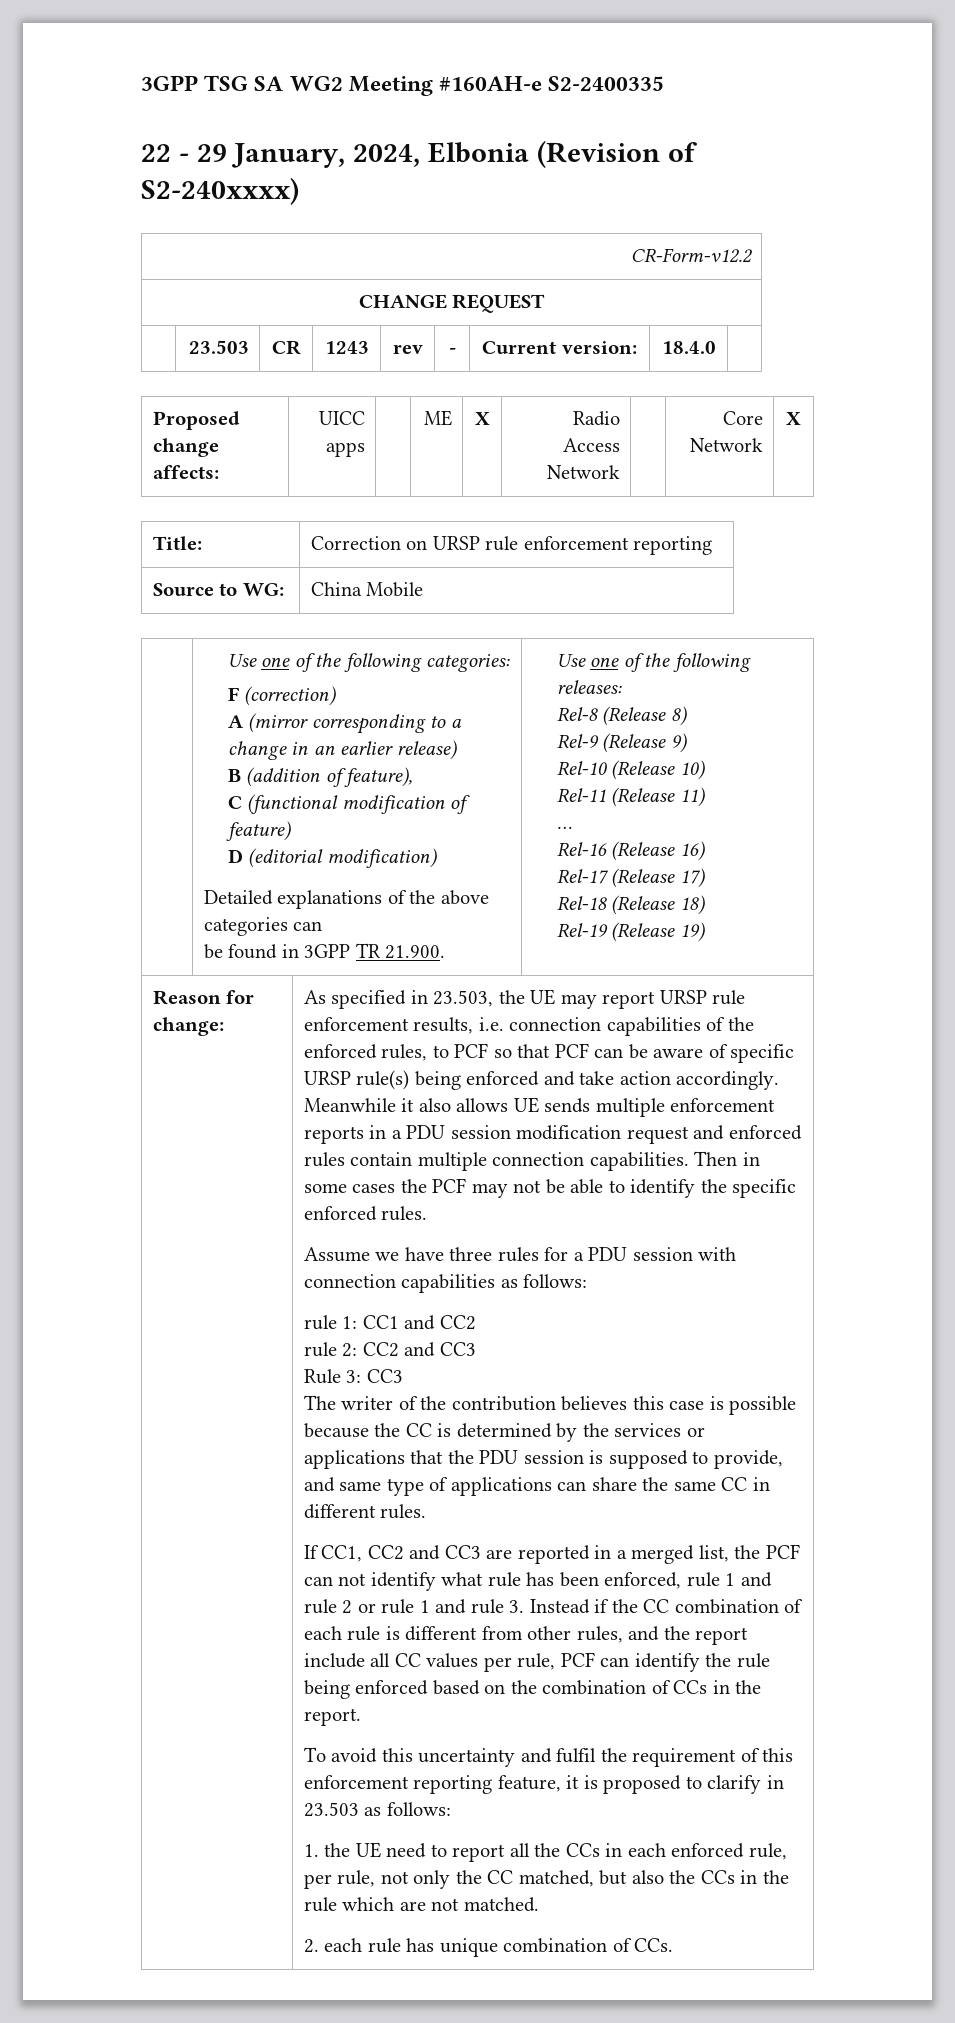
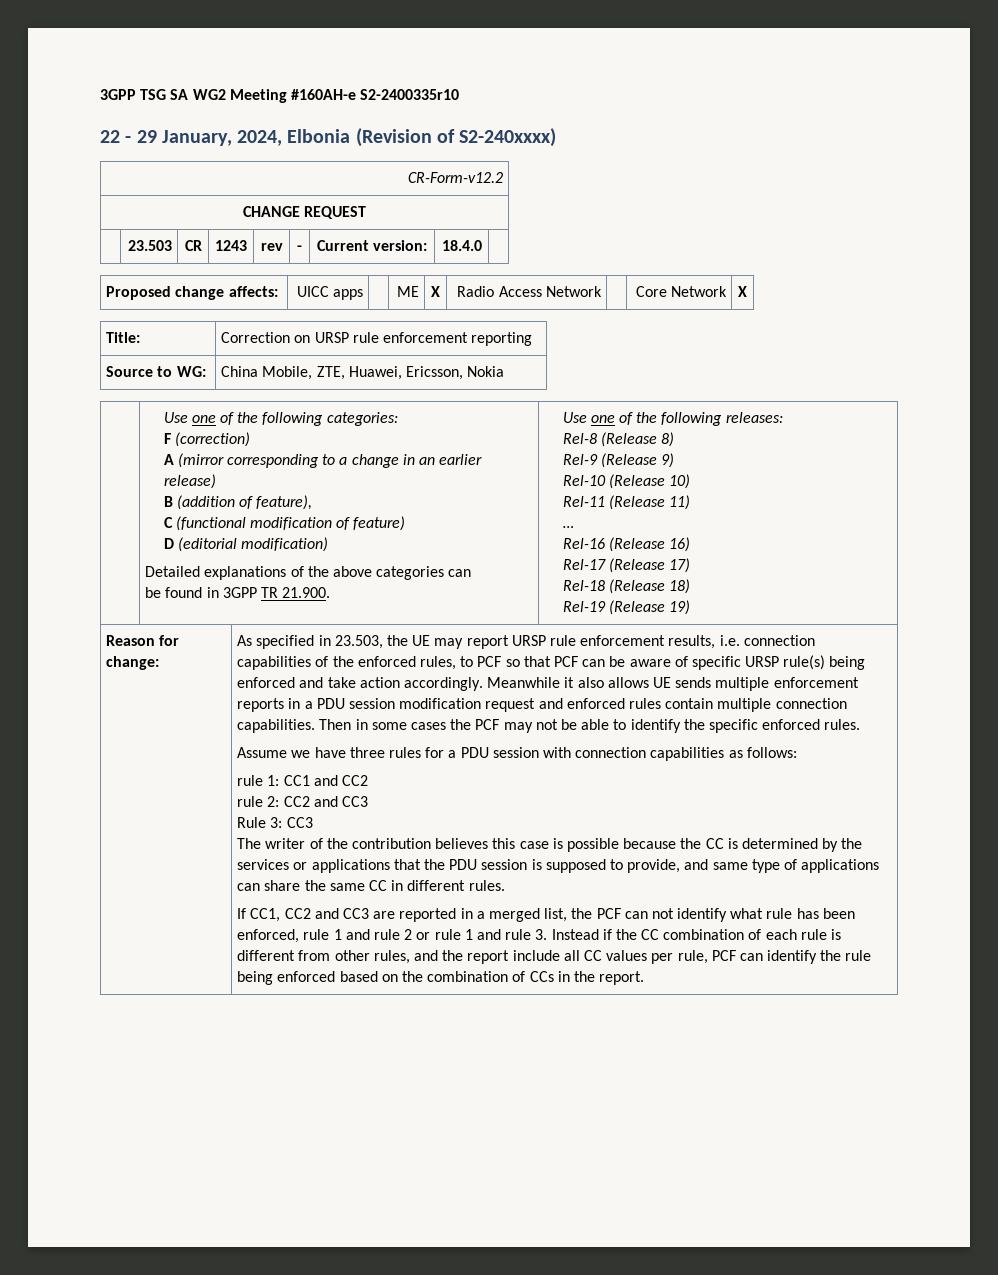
- 3GPP TSG SA WG2 Meeting #160AH-e S2-2400335
+ 3GPP TSG SA WG2 Meeting #160AH-e S2-2400335r10
- Source to WG: | China Mobile
+ Source to WG: | China Mobile, ZTE, Huawei, Ericsson, Nokia
- To avoid this uncertainty and fulfil the requirement of this enforcement reporting feature, it is proposed to clarify in 23.503 as follows:
- 1. the UE need to report all the CCs in each enforced rule, per rule, not only the CC matched, but also the CCs in the rule which are not matched.
- 2. each rule has unique combination of CCs.

